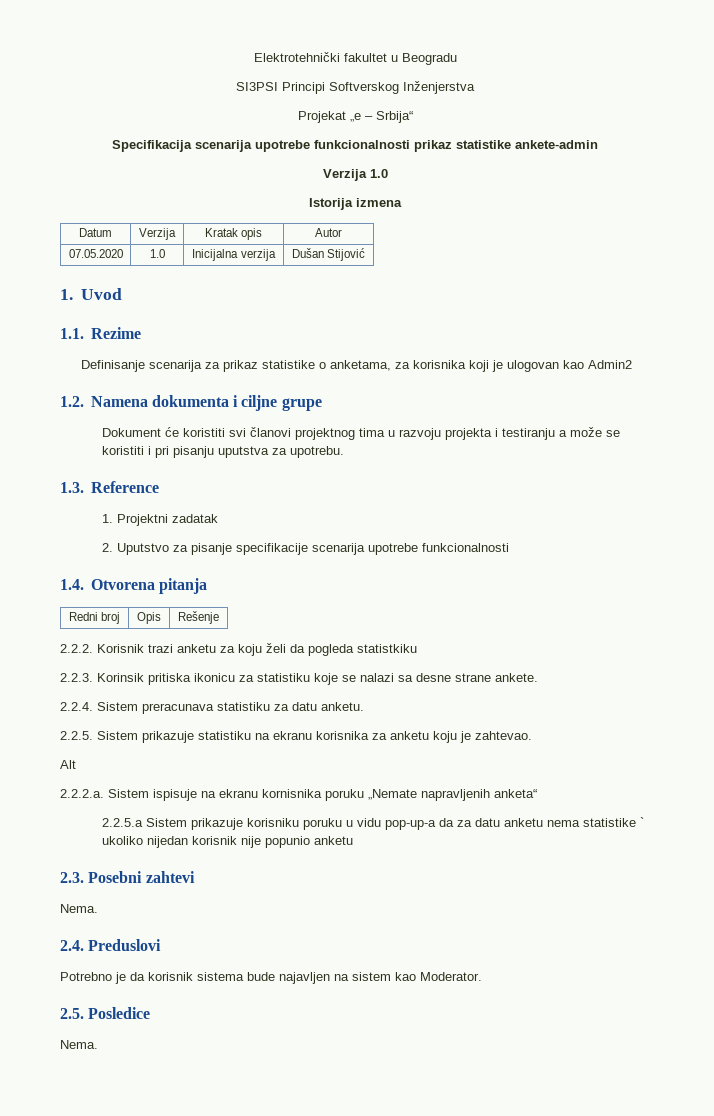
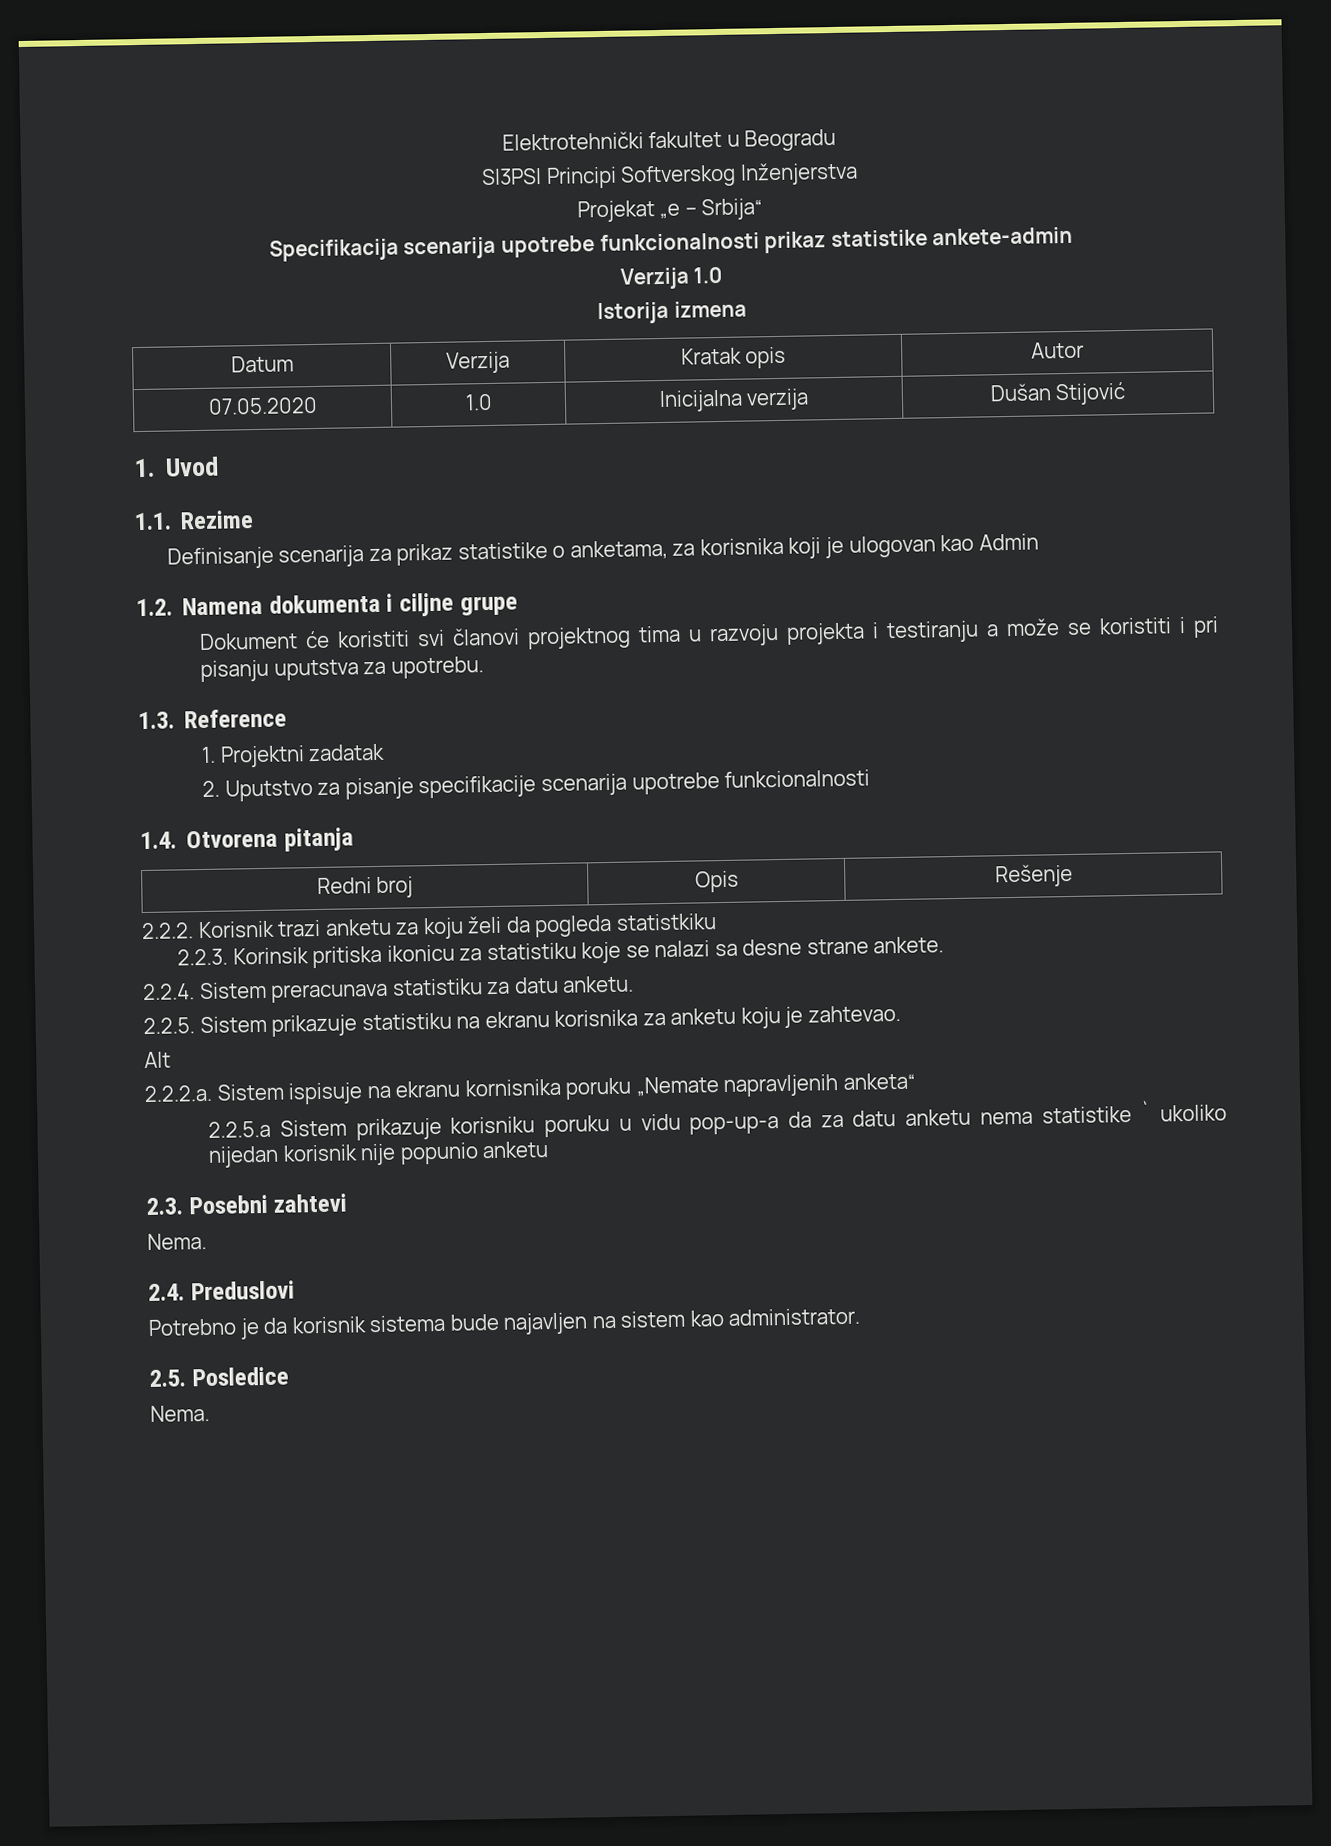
- Definisanje scenarija za prikaz statistike o anketama, za korisnika koji je ulogovan kao Admin2
+ Definisanje scenarija za prikaz statistike o anketama, za korisnika koji je ulogovan kao Admin
- Potrebno je da korisnik sistema bude najavljen na sistem kao Moderator.
+ Potrebno je da korisnik sistema bude najavljen na sistem kao administrator.

